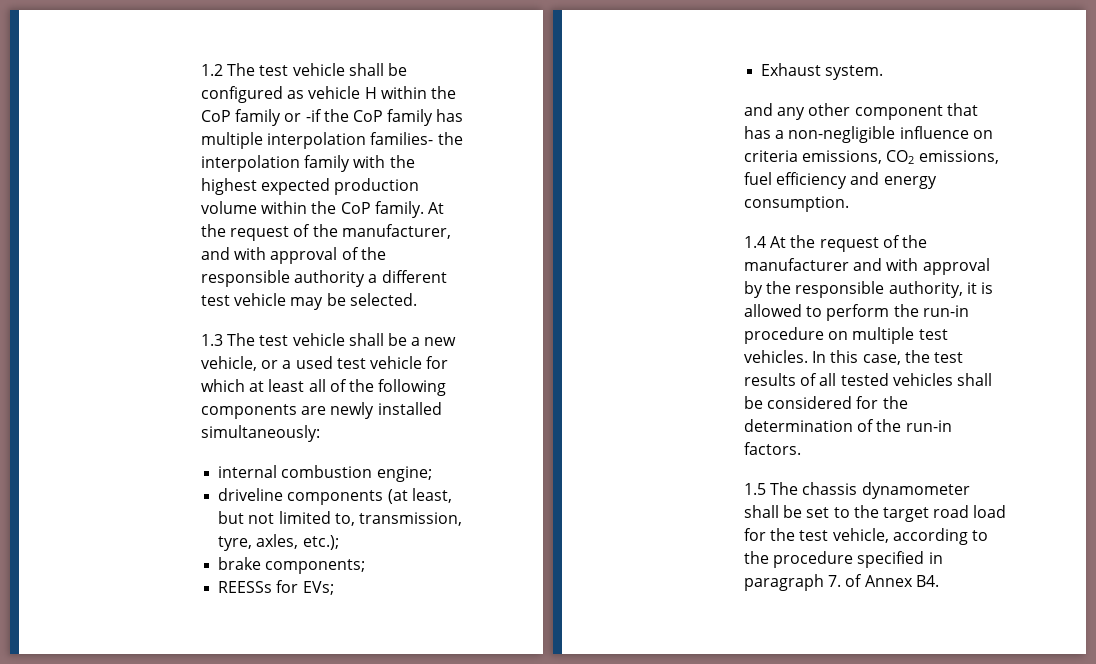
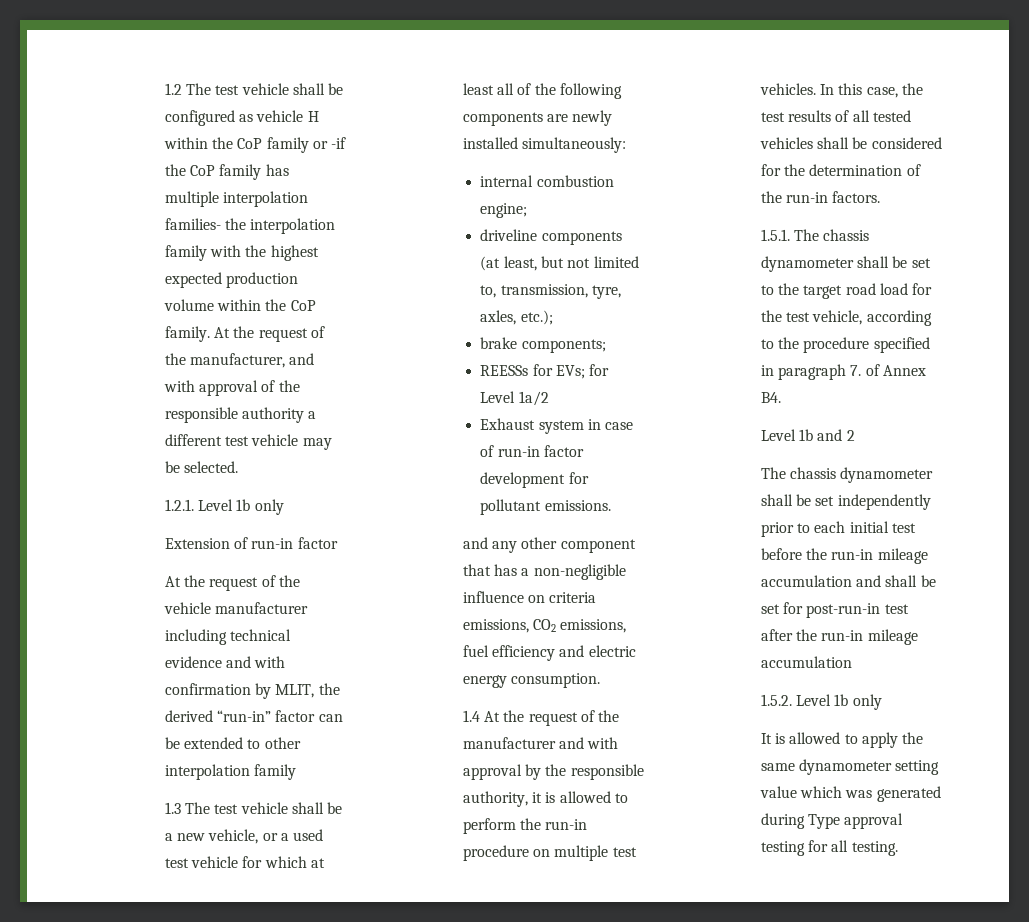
+ 1.2.1. Level 1b only
+ Extension of run-in factor
+ At the request of the vehicle manufacturer including technical evidence and with confirmation by MLIT, the derived “run-in” factor can be extended to other interpolation family
- REESSs for EVs;
- Exhaust system.
+ REESSs for EVs; for Level 1a/2
+ Exhaust system in case of run-in factor development for pollutant emissions.
- and any other component that has a non-negligible influence on criteria emissions, CO2 emissions, fuel efficiency and energy consumption.
+ and any other component that has a non-negligible influence on criteria emissions, CO2 emissions, fuel efficiency and electric energy consumption.
- 1.5 The chassis dynamometer shall be set to the target road load for the test vehicle, according to the procedure specified in paragraph 7. of Annex B4.
+ 1.5.1. The chassis dynamometer shall be set to the target road load for the test vehicle, according to the procedure specified in paragraph 7. of Annex B4.
+ Level 1b and 2
+ The chassis dynamometer shall be set independently prior to each initial test before the run-in mileage accumulation and shall be set for post-run-in test after the run-in mileage accumulation
+ 1.5.2. Level 1b only
+ It is allowed to apply the same dynamometer setting value which was generated during Type approval testing for all testing.

